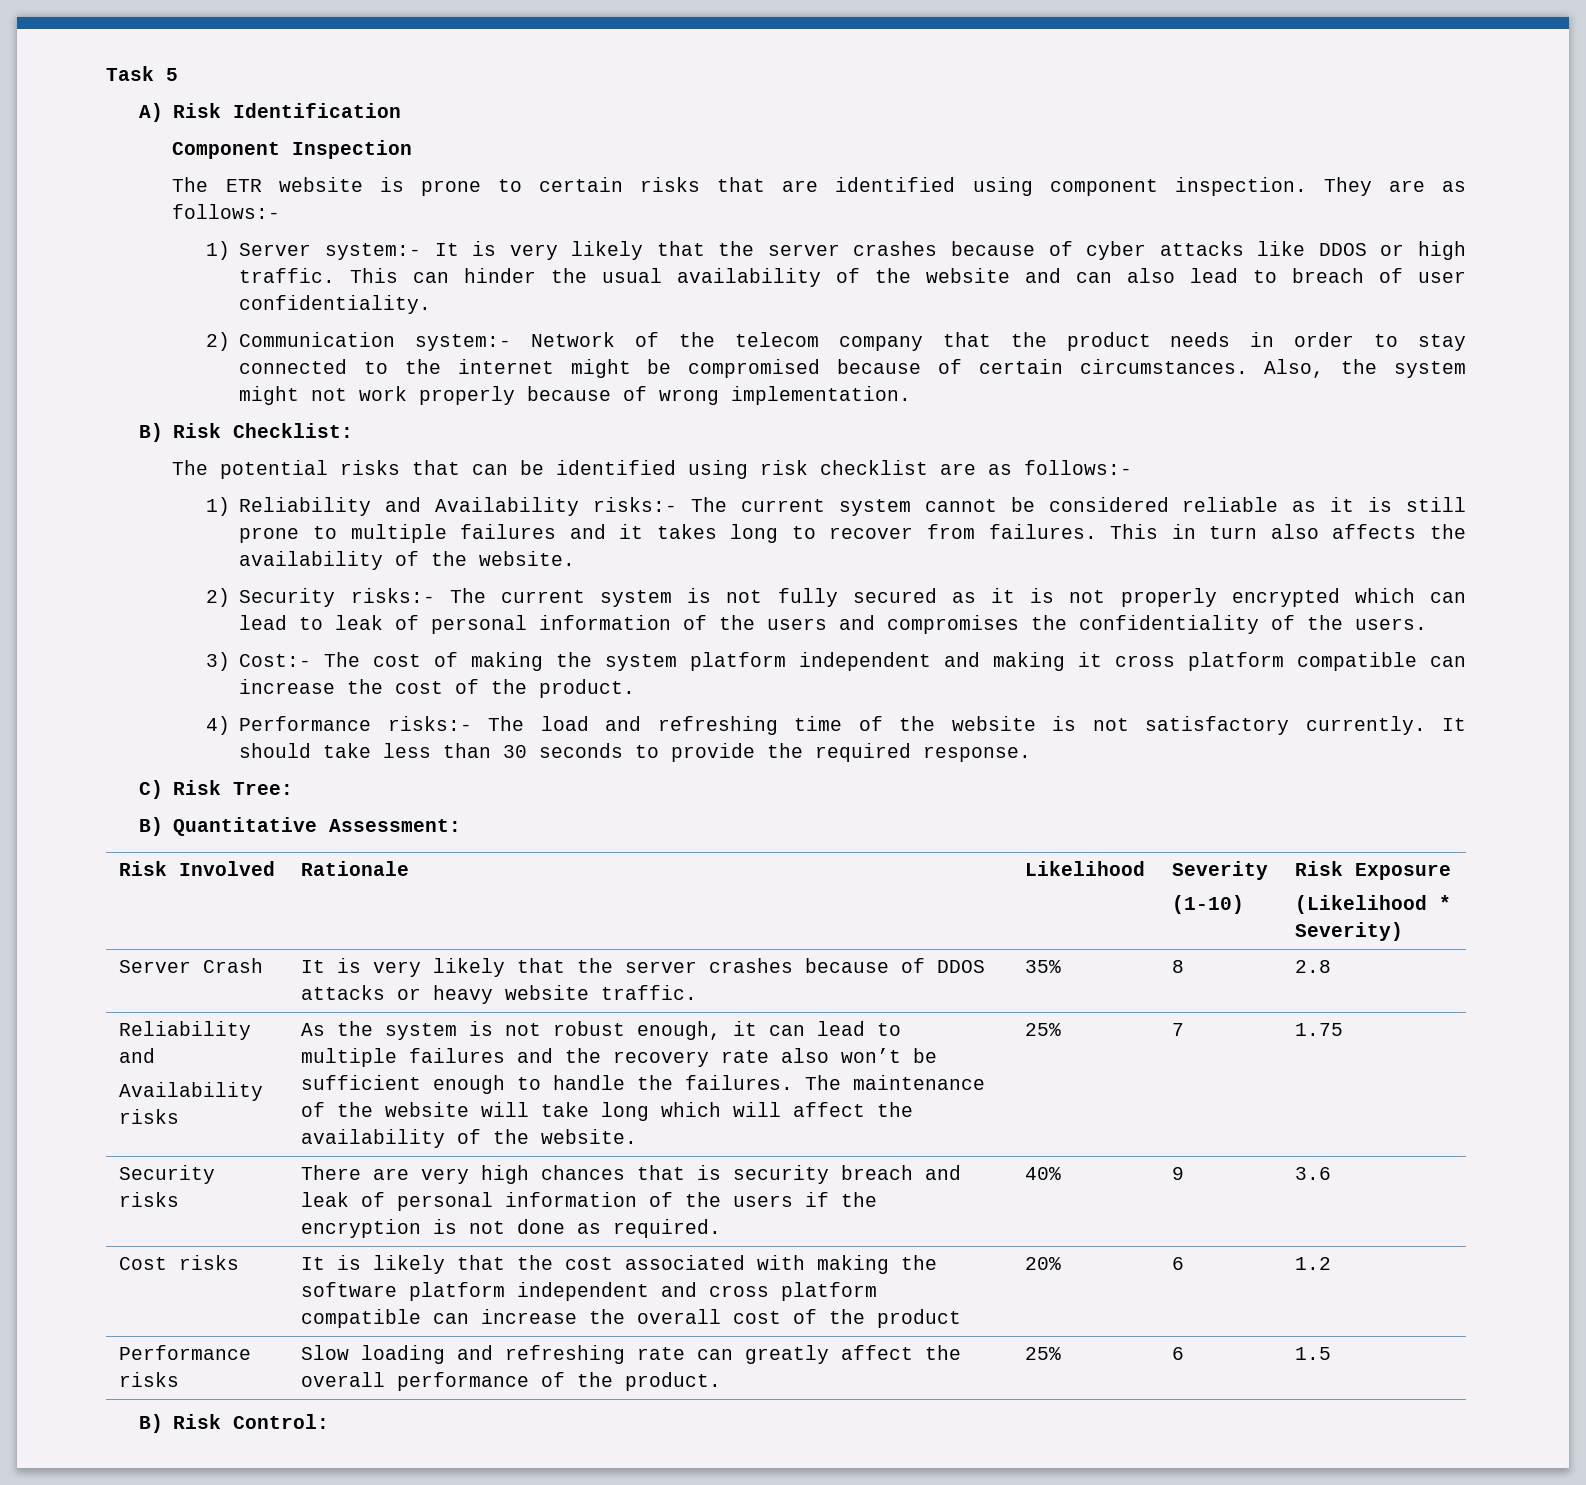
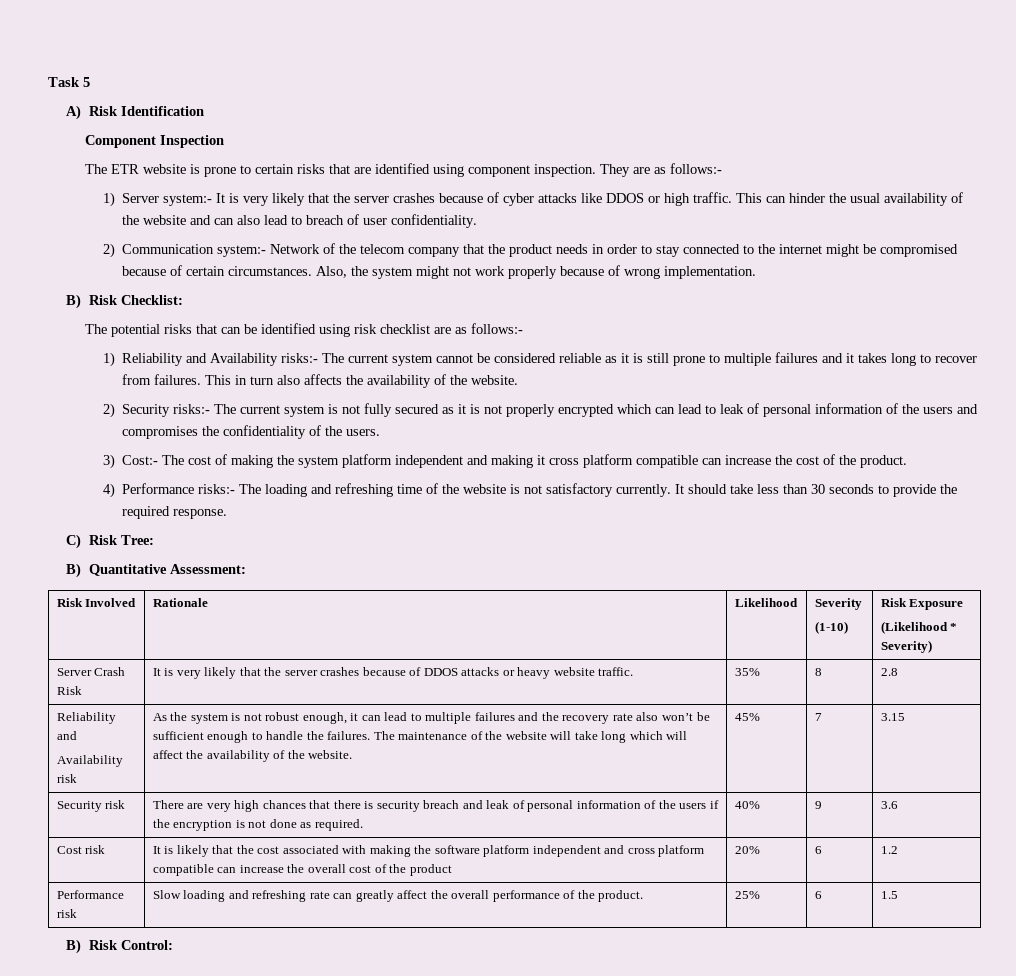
- 4) Performance risks:- The load and refreshing time of the website is not satisfactory currently.
+ 4) Performance risks:- The loading and refreshing time of the website is not satisfactory currently.
- Server Crash | It is very likely that the server crashes because of DDOS attacks or heavy website traffic. | 35% | 8 | 2.8
+ Server Crash Risk | It is very likely that the server crashes because of DDOS attacks or heavy website traffic. | 35% | 8 | 2.8
- Availability risks
+ Availability risk
- The maintenance of the website will take long which will affect the availability of the website. | 25%
+ The maintenance of the website will take long which will affect the availability of the website. | 45%
- 1.75
- Security risks | There are very high chances that is security breach and leak of personal information of the users if the encryption is not done as required. | 40% | 9 | 3.6
+ 3.15
+ Security risk | There are very high chances that there is security breach and leak of personal information of the users if the encryption is not done as required. | 40% | 9 | 3.6
- Cost risks | It is likely that the cost associated with making the software platform independent and cross platform compatible can increase the overall cost of the product | 20% | 6 | 1.2
+ Cost risk | It is likely that the cost associated with making the software platform independent and cross platform compatible can increase the overall cost of the product | 20% | 6 | 1.2
- Performance risks | Slow loading and refreshing rate can greatly affect the overall performance of the product. | 25% | 6 | 1.5
+ Performance risk | Slow loading and refreshing rate can greatly affect the overall performance of the product. | 25% | 6 | 1.5

